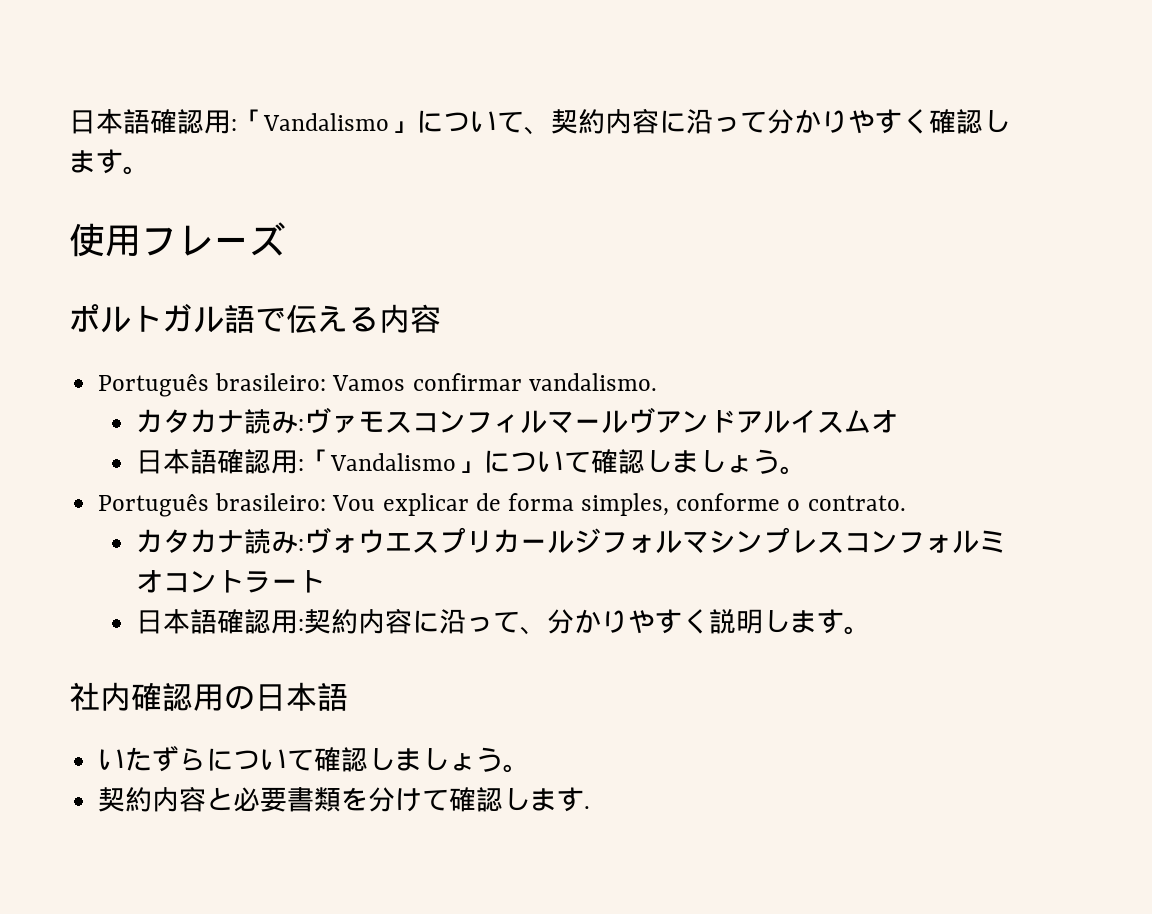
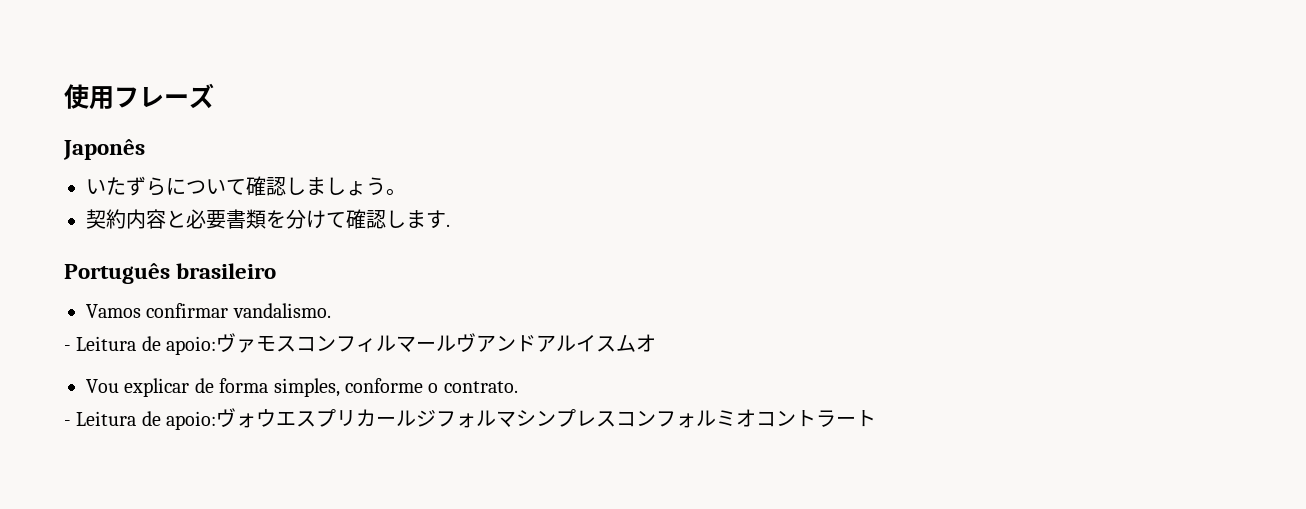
- 日本語確認用:「Vandalismo」について、契約内容に沿って分かりやすく確認します。
  使用フレーズ
- ポルトガル語で伝える内容
- Português brasileiro: Vamos confirmar vandalismo.
- カタカナ読み:ヴァモスコンフィルマールヴアンドアルイスムオ
- 日本語確認用:「Vandalismo」について確認しましょう。
- Português brasileiro: Vou explicar de forma simples, conforme o contrato.
- カタカナ読み:ヴォウエスプリカールジフォルマシンプレスコンフォルミオコントラート
- 日本語確認用:契約内容に沿って、分かりやすく説明します。
- 社内確認用の日本語
+ Japonês
+ Português brasileiro
+ Vamos confirmar vandalismo.
+ - Leitura de apoio:ヴァモスコンフィルマールヴアンドアルイスムオ
+ Vou explicar de forma simples, conforme o contrato.
+ - Leitura de apoio:ヴォウエスプリカールジフォルマシンプレスコンフォルミオコントラート

